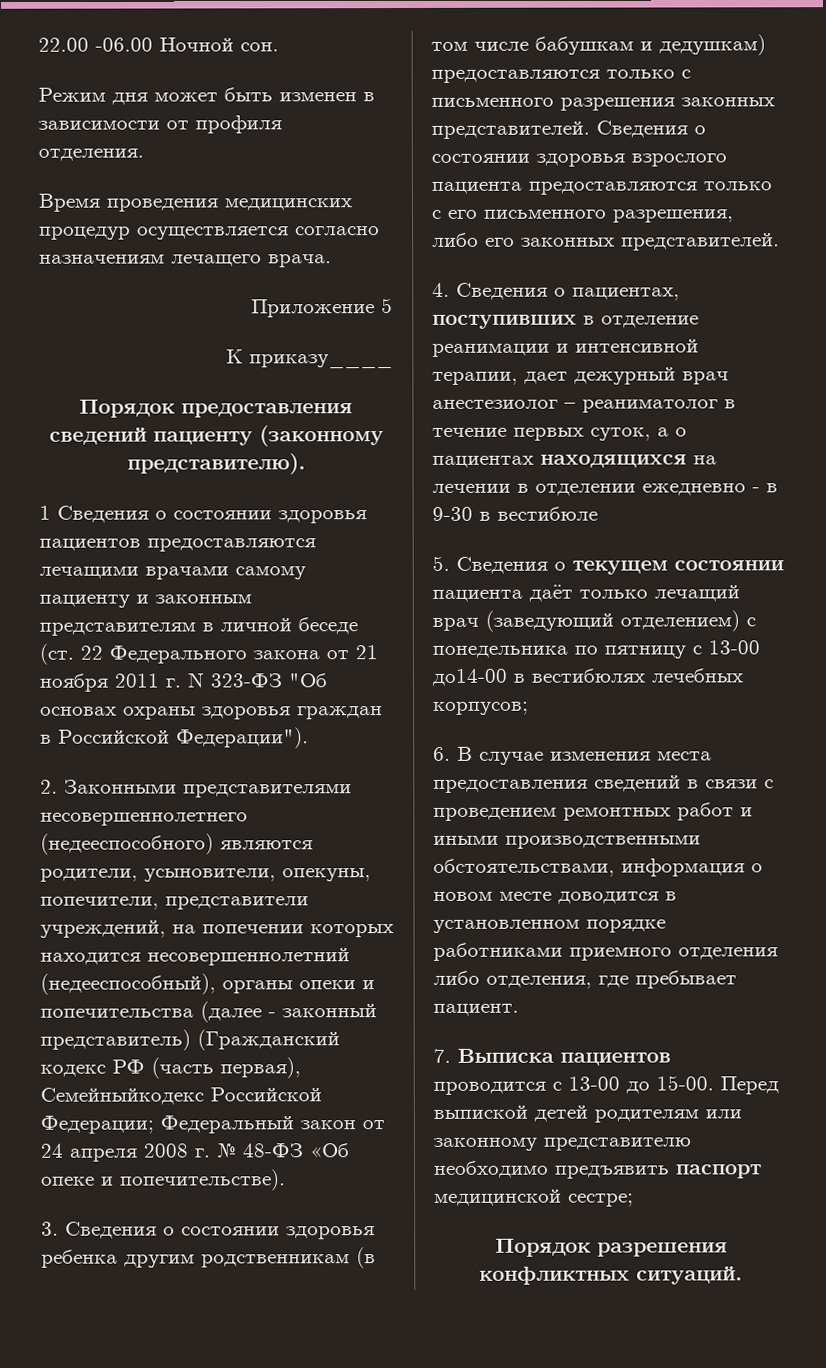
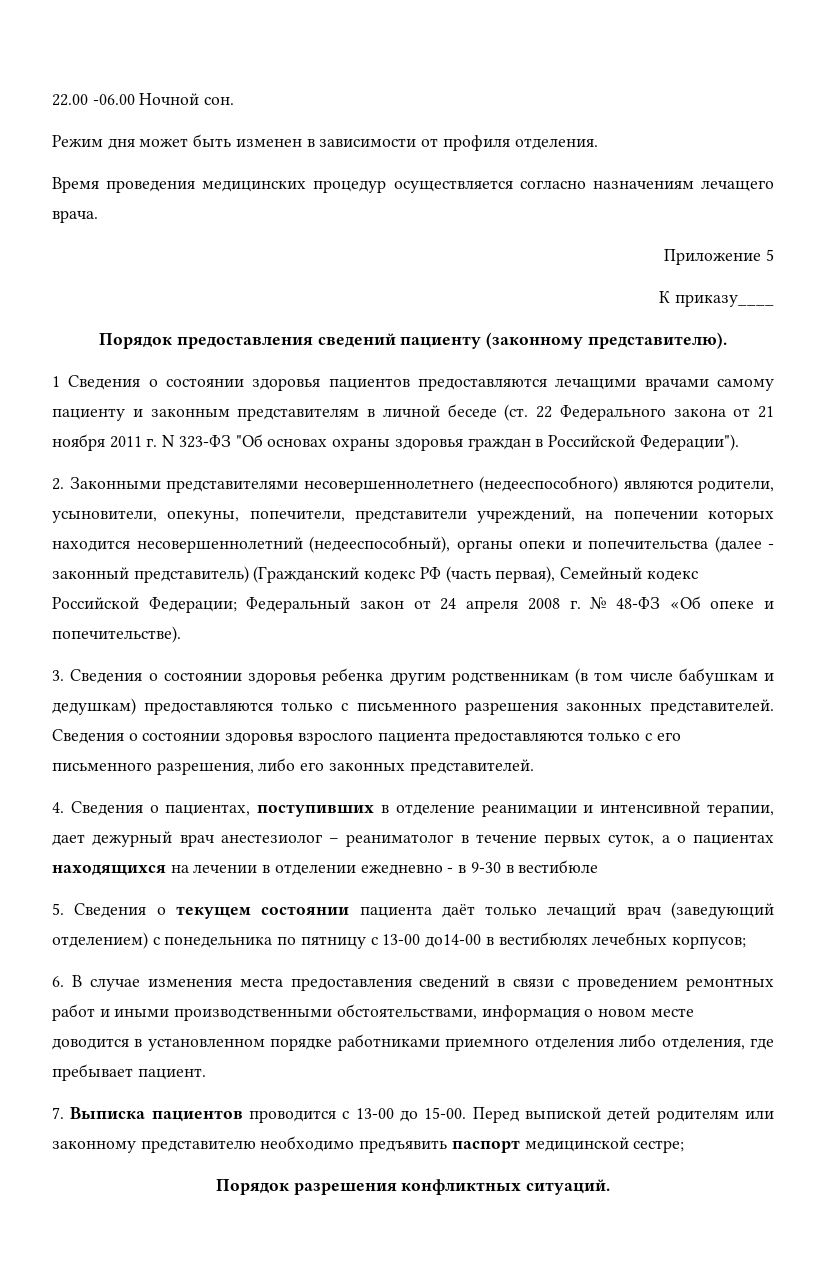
- 2. Законными представителями несовершеннолетнего (недееспособного) являются родители, усыновители, опекуны, попечители, представители учреждений, на попечении которых находится несовершеннолетний (недееспособный), органы опеки и попечительства (далее - законный представитель) (Гражданский кодекс РФ (часть первая), Семейныйкодекс Российской Федерации; Федеральный закон от 24 апреля 2008 г. № 48-ФЗ «Об опеке и попечительстве).
+ 2. Законными представителями несовершеннолетнего (недееспособного) являются родители, усыновители, опекуны, попечители, представители учреждений, на попечении которых находится несовершеннолетний (недееспособный), органы опеки и попечительства (далее - законный представитель) (Гражданский кодекс РФ (часть первая), Семейный кодекс Российской Федерации; Федеральный закон от 24 апреля 2008 г. № 48-ФЗ «Об опеке и попечительстве).

